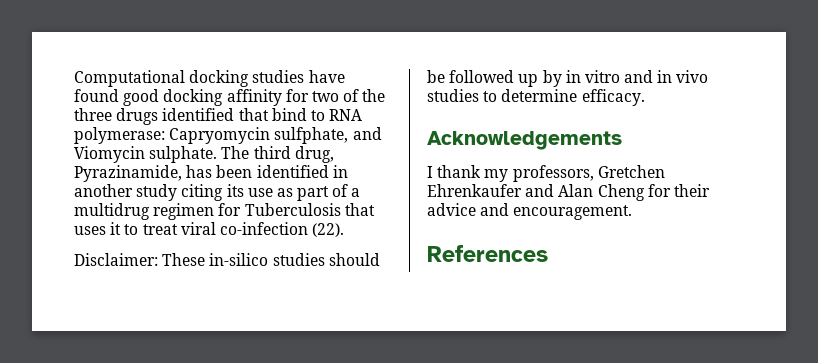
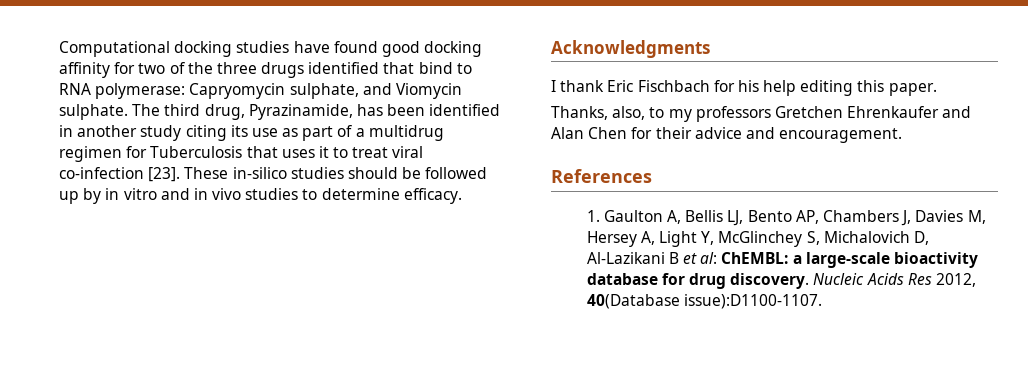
- Computational docking studies have found good docking affinity for two of the three drugs identified that bind to RNA polymerase: Capryomycin sulfphate, and Viomycin sulphate.
+ Computational docking studies have found good docking affinity for two of the three drugs identified that bind to RNA polymerase: Capryomycin sulphate, and Viomycin sulphate.
- The third drug, Pyrazinamide, has been identified in another study citing its use as part of a multidrug regimen for Tuberculosis that uses it to treat viral co-infection (22).
- Disclaimer: These in-silico studies should be followed up by in vitro and in vivo studies to determine efficacy.
+ The third drug, Pyrazinamide, has been identified in another study citing its use as part of a multidrug regimen for Tuberculosis that uses it to treat viral co-infection [23]. These in-silico studies should be followed up by in vitro and in vivo studies to determine efficacy.
- Acknowledgements
+ Acknowledgments
- I thank my professors, Gretchen Ehrenkaufer and Alan Cheng for their advice and encouragement.
+ I thank Eric Fischbach for his help editing this paper.
+ Thanks, also, to my professors Gretchen Ehrenkaufer and Alan Chen for their advice and encouragement.
+ 1. Gaulton A, Bellis LJ, Bento AP, Chambers J, Davies M, Hersey A, Light Y, McGlinchey S, Michalovich D, Al-Lazikani B et al: ChEMBL: a large-scale bioactivity database for drug discovery. Nucleic Acids Res 2012, 40(Database issue):D1100-1107.

